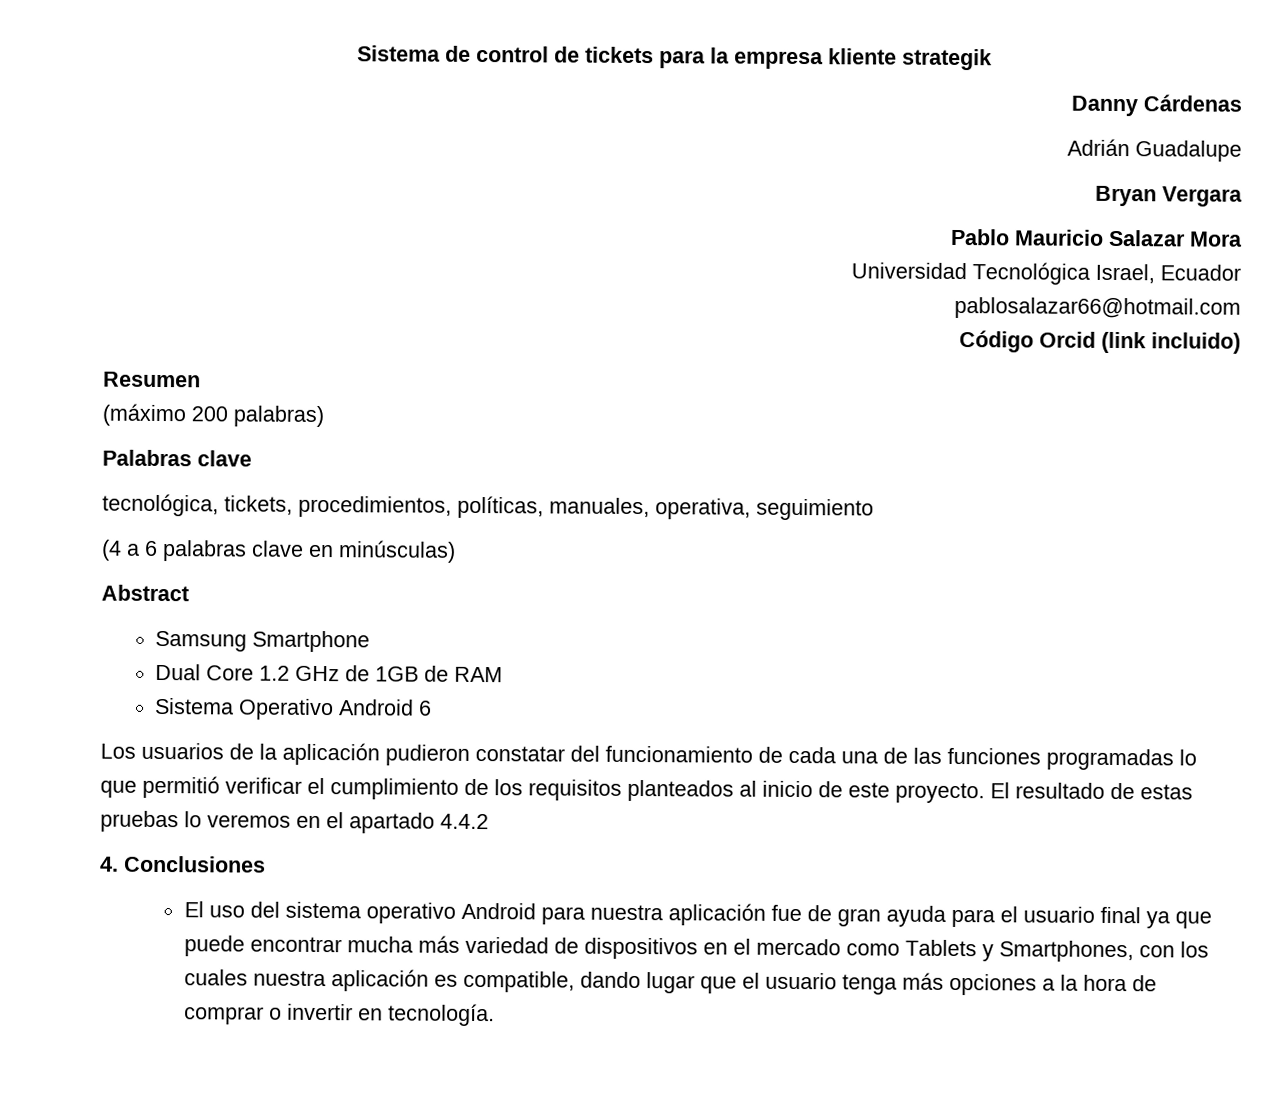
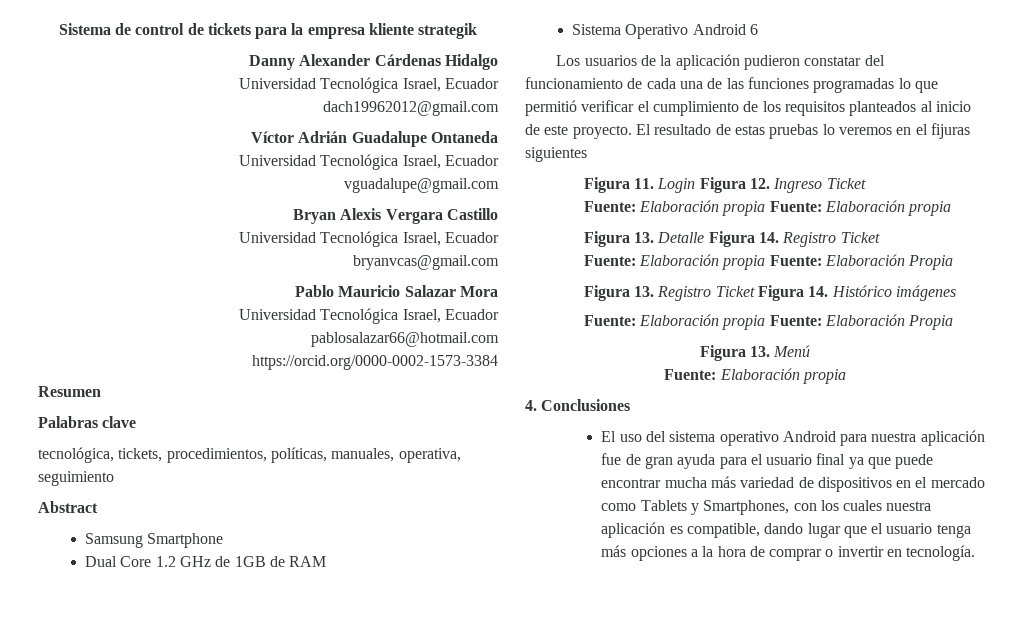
- Danny Cárdenas
- Adrián Guadalupe
+ Danny Alexander Cárdenas Hidalgo
+ Universidad Tecnológica Israel, Ecuador
+ dach19962012@gmail.com
+ Víctor Adrián Guadalupe Ontaneda
+ Universidad Tecnológica Israel, Ecuador
+ vguadalupe@gmail.com
- Bryan Vergara
+ Bryan Alexis Vergara Castillo
+ Universidad Tecnológica Israel, Ecuador
+ bryanvcas@gmail.com
- Código Orcid (link incluido)
+ https://orcid.org/0000-0002-1573-3384
  Resumen
- (máximo 200 palabras)
- (4 a 6 palabras clave en minúsculas)
- El resultado de estas pruebas lo veremos en el apartado 4.4.2
+ El resultado de estas pruebas lo veremos en el fijuras siguientes
+ Figura 11. Login Figura 12. Ingreso Ticket
+ Fuente: Elaboración propia Fuente: Elaboración propia
+ Figura 13. Detalle Figura 14. Registro Ticket
+ Fuente: Elaboración propia Fuente: Elaboración Propia
+ Figura 13. Registro Ticket Figura 14. Histórico imágenes
+ Fuente: Elaboración propia Fuente: Elaboración Propia
+ Figura 13. Menú
+ Fuente: Elaboración propia

